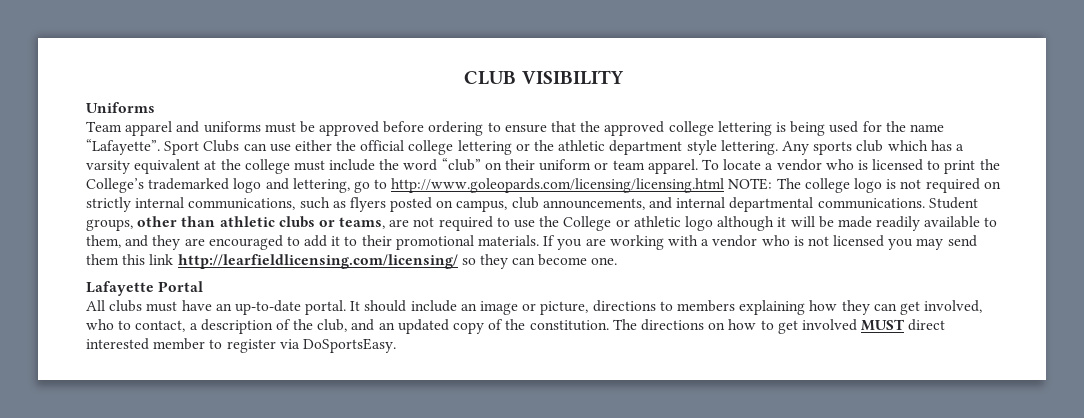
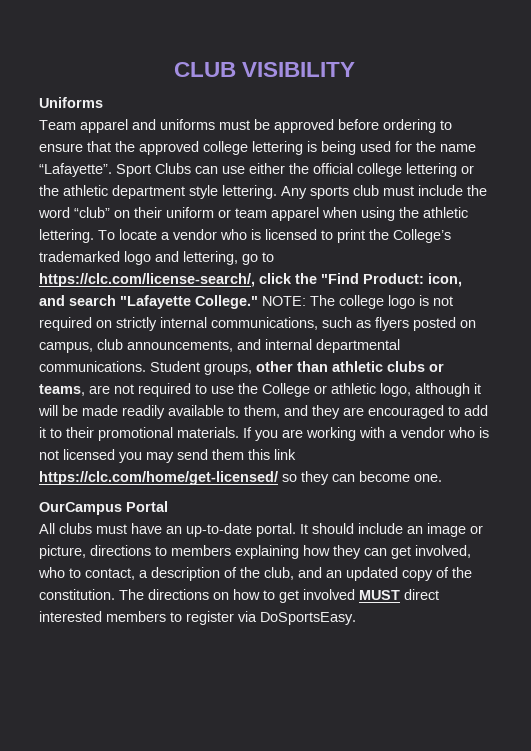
- Any sports club which has a varsity equivalent at the college must include the word “club” on their uniform or team apparel.
+ Any sports club must include the word “club” on their uniform or team apparel when using the athletic lettering.
- To locate a vendor who is licensed to print the College’s trademarked logo and lettering, go to http://www.goleopards.com/licensing/licensing.html NOTE: The college logo is not required on strictly internal communications, such as flyers posted on campus, club announcements, and internal departmental communications.
+ To locate a vendor who is licensed to print the College’s trademarked logo and lettering, go to https://clc.com/license-search/, click the "Find Product: icon, and search "Lafayette College." NOTE: The college logo is not required on strictly internal communications, such as flyers posted on campus, club announcements, and internal departmental communications.
- Student groups, other than athletic clubs or teams, are not required to use the College or athletic logo although it will be made readily available to them, and they are encouraged to add it to their promotional materials.
+ Student groups, other than athletic clubs or teams, are not required to use the College or athletic logo, although it will be made readily available to them, and they are encouraged to add it to their promotional materials.
- If you are working with a vendor who is not licensed you may send them this link http://learfieldlicensing.com/licensing/ so they can become one.
+ If you are working with a vendor who is not licensed you may send them this link https://clc.com/home/get-licensed/ so they can become one.
- Lafayette Portal
+ OurCampus Portal
- The directions on how to get involved MUST direct interested member to register via DoSportsEasy.
+ The directions on how to get involved MUST direct interested members to register via DoSportsEasy.

